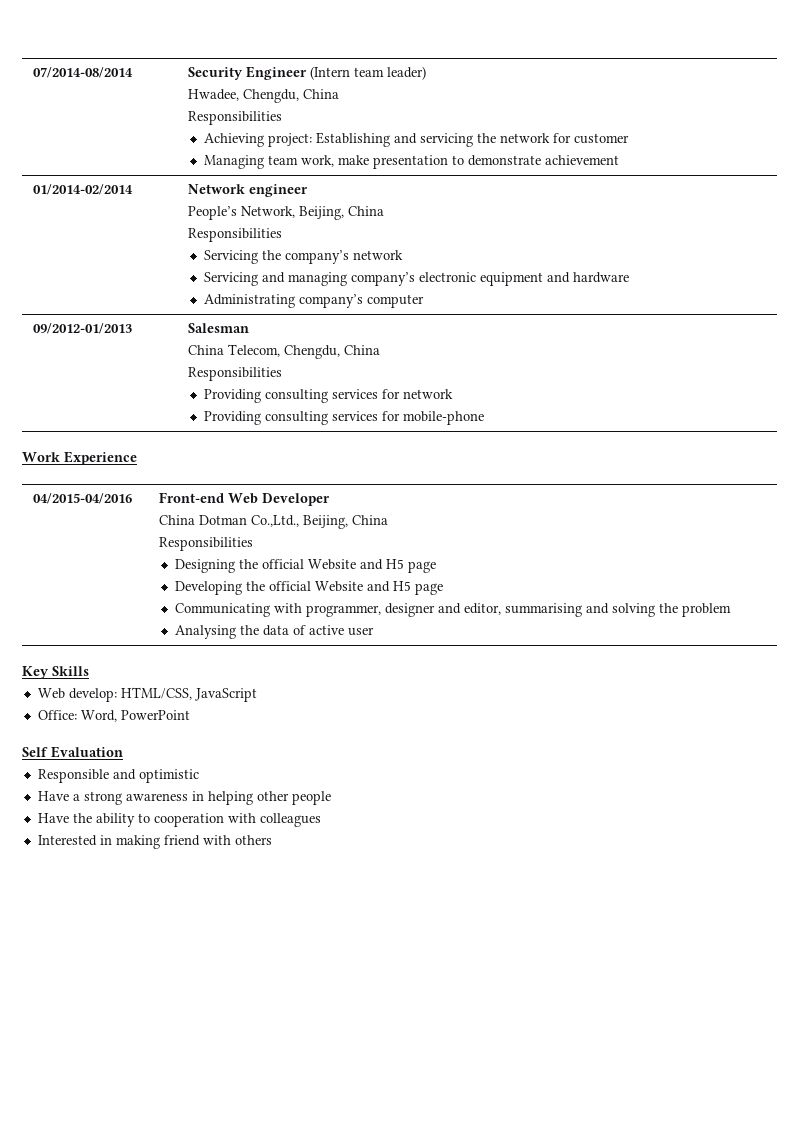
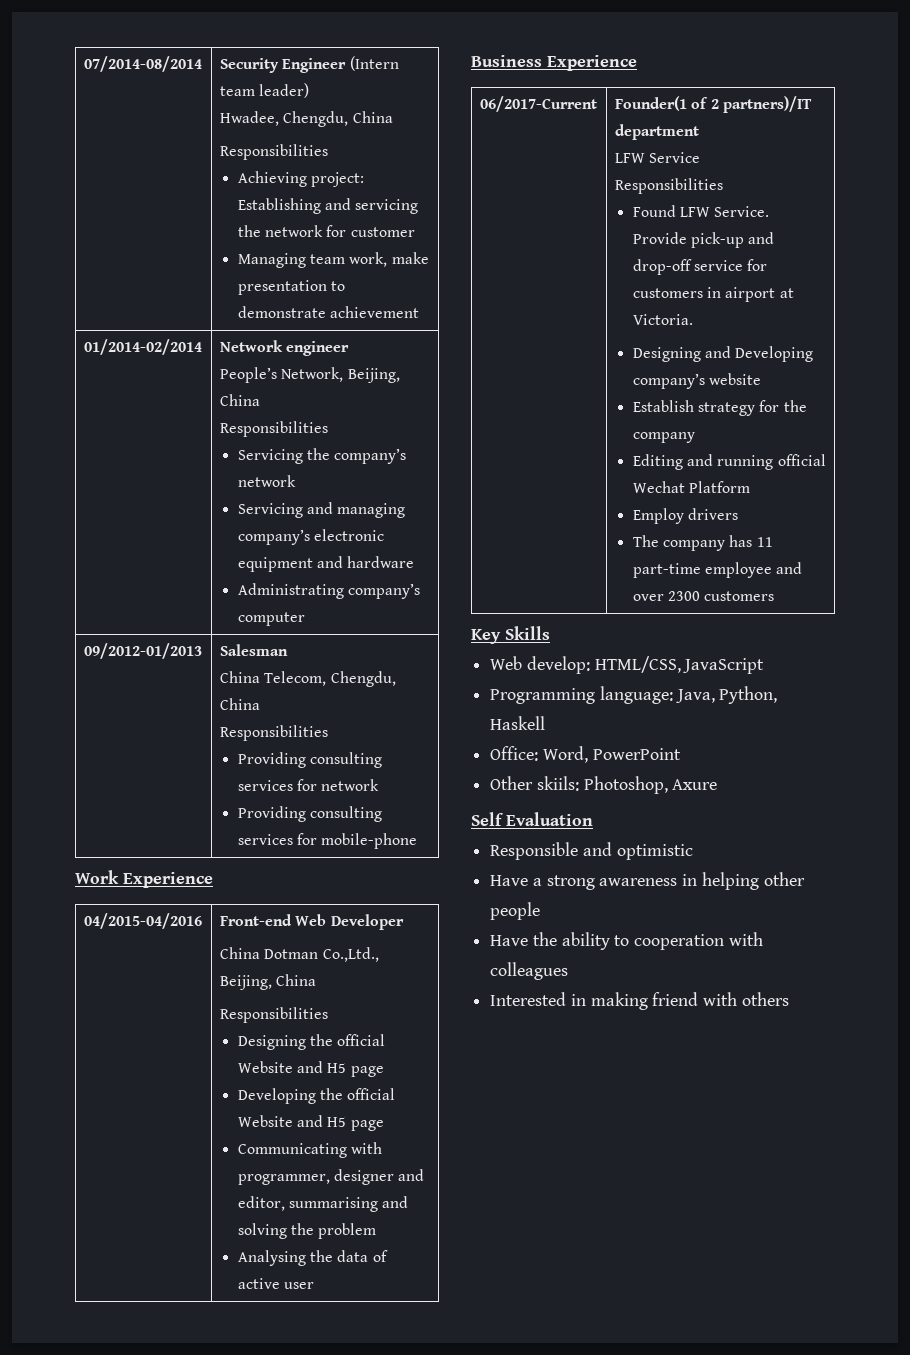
+ Business Experience
+ 06/2017-Current | Founder(1 of 2 partners)/IT department
+ LFW Service
+ Responsibilities
+ Found LFW Service. Provide pick-up and drop-off service for customers in airport at Victoria.
+ Designing and Developing company’s website
+ Establish strategy for the company
+ Editing and running official Wechat Platform
+ Employ drivers
+ The company has 11 part-time employee and over 2300 customers
+ Programming language: Java, Python, Haskell
+ Other skiils: Photoshop, Axure

